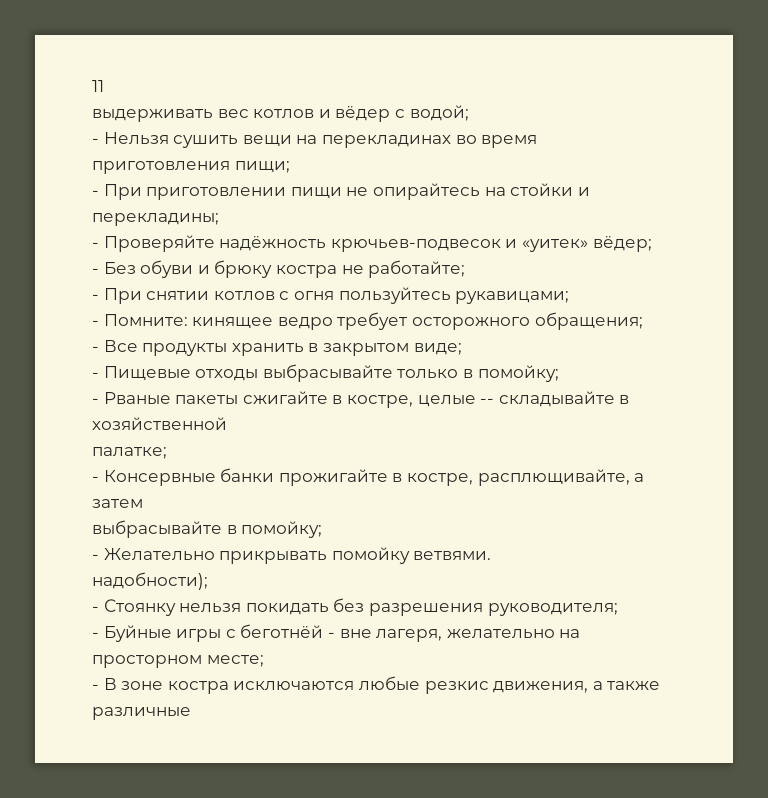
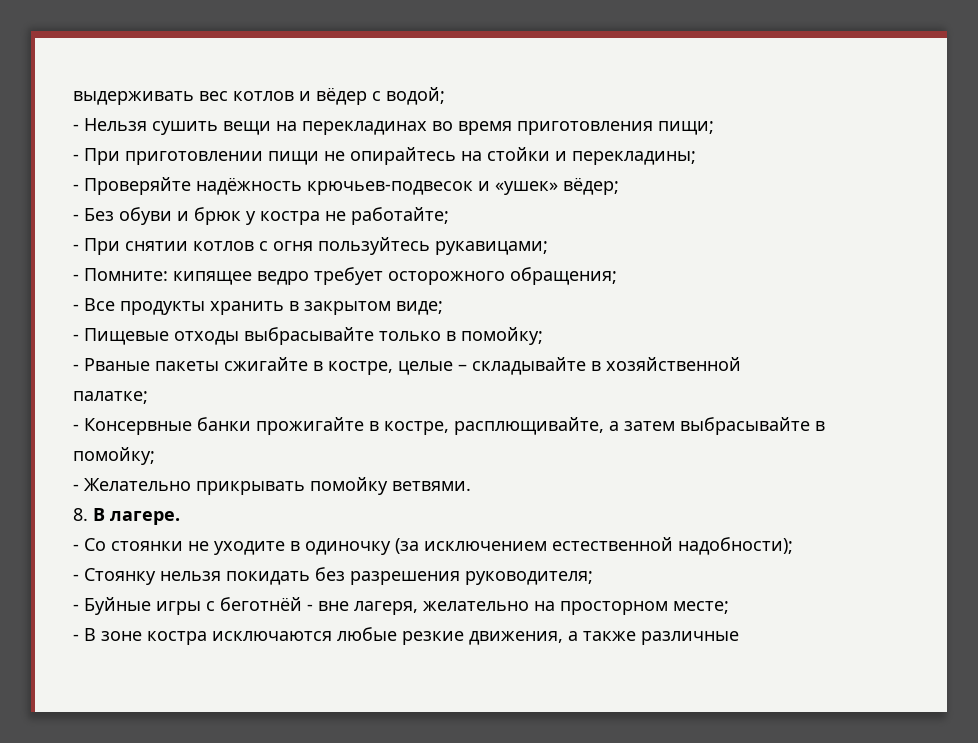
- 11
- - Проверяйте надёжность крючьев-подвесок и «уитек» вёдер;
+ - Проверяйте надёжность крючьев-подвесок и «ушек» вёдер;
- - Без обуви и брюку костра не работайте;
+ - Без обуви и брюк у костра не работайте;
- - Помните: кинящее ведро требует осторожного обращения;
+ - Помните: кипящее ведро требует осторожного обращения;
- - Рваные пакеты сжигайте в костре, целые -- складывайте в хозяйственной
+ - Рваные пакеты сжигайте в костре, целые – складывайте в хозяйственной
- - Консервные банки прожигайте в костре, расплющивайте, а затем
- выбрасывайте в помойку;
+ - Консервные банки прожигайте в костре, расплющивайте, а затем выбрасывайте в помойку;
- надобности);
+ 8. B лагере.
+ - Со стоянки не уходите в одиночку (за исключением естественной надобности);
- - В зоне костра исключаются любые резкис движения, а также различные
+ - В зоне костра исключаются любые резкие движения, а также различные

